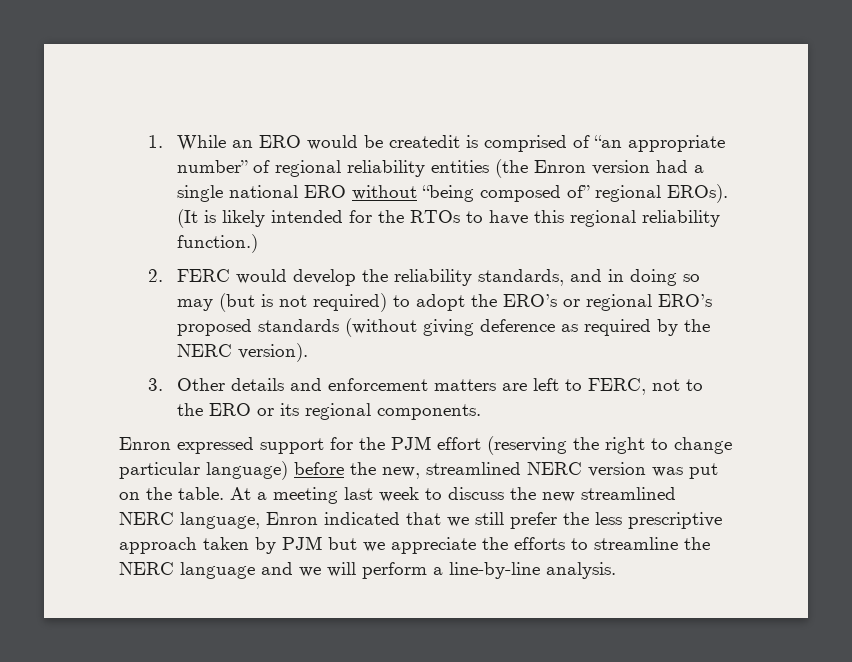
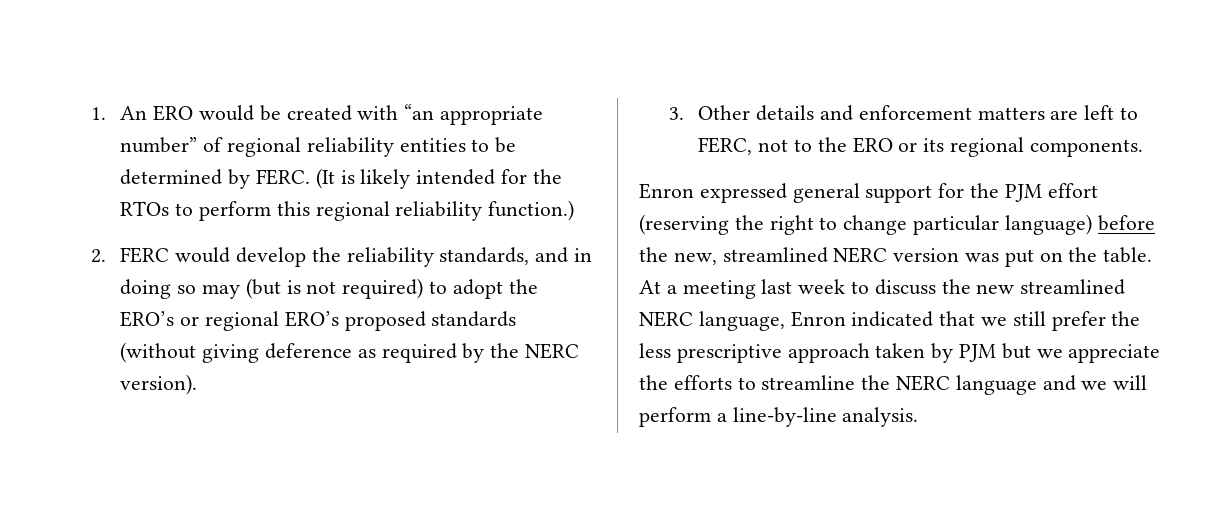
- 1. While an ERO would be createdit is comprised of “an appropriate number” of regional reliability entities (the Enron version had a single national ERO without “being composed of” regional EROs).
+ 1. An ERO would be created with “an appropriate number” of regional reliability entities to be determined by FERC.
- (It is likely intended for the RTOs to have this regional reliability function.)
+ (It is likely intended for the RTOs to perform this regional reliability function.)
- Enron expressed support for the PJM effort (reserving the right to change particular language) before the new, streamlined NERC version was put on the table.
+ Enron expressed general support for the PJM effort (reserving the right to change particular language) before the new, streamlined NERC version was put on the table.

